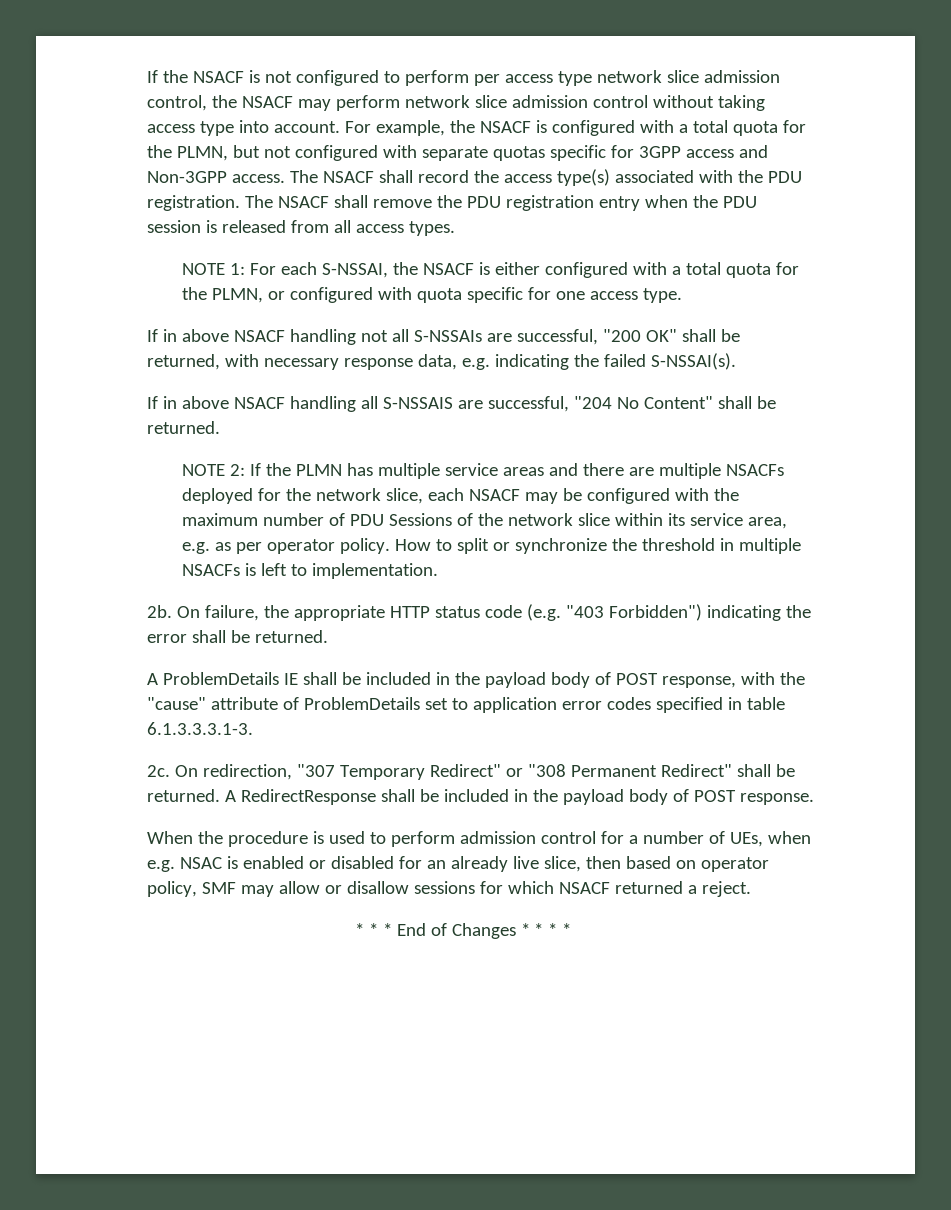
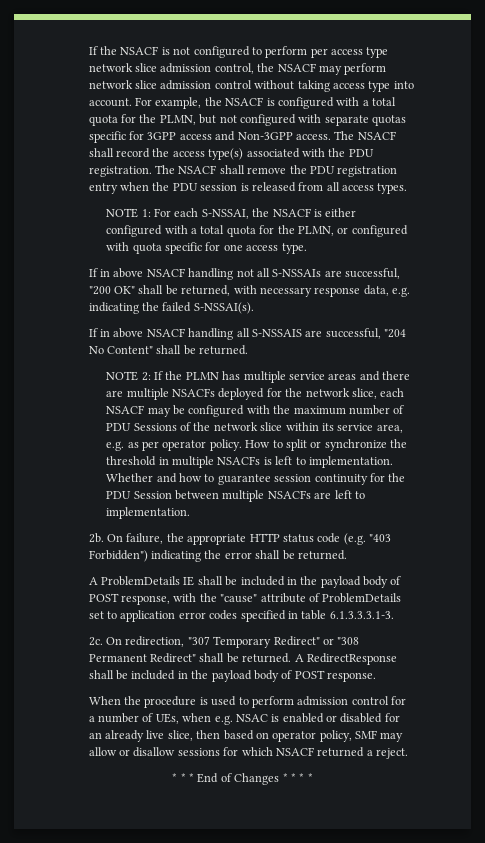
+ Whether and how to guarantee session continuity for the PDU Session between multiple NSACFs are left to implementation.

